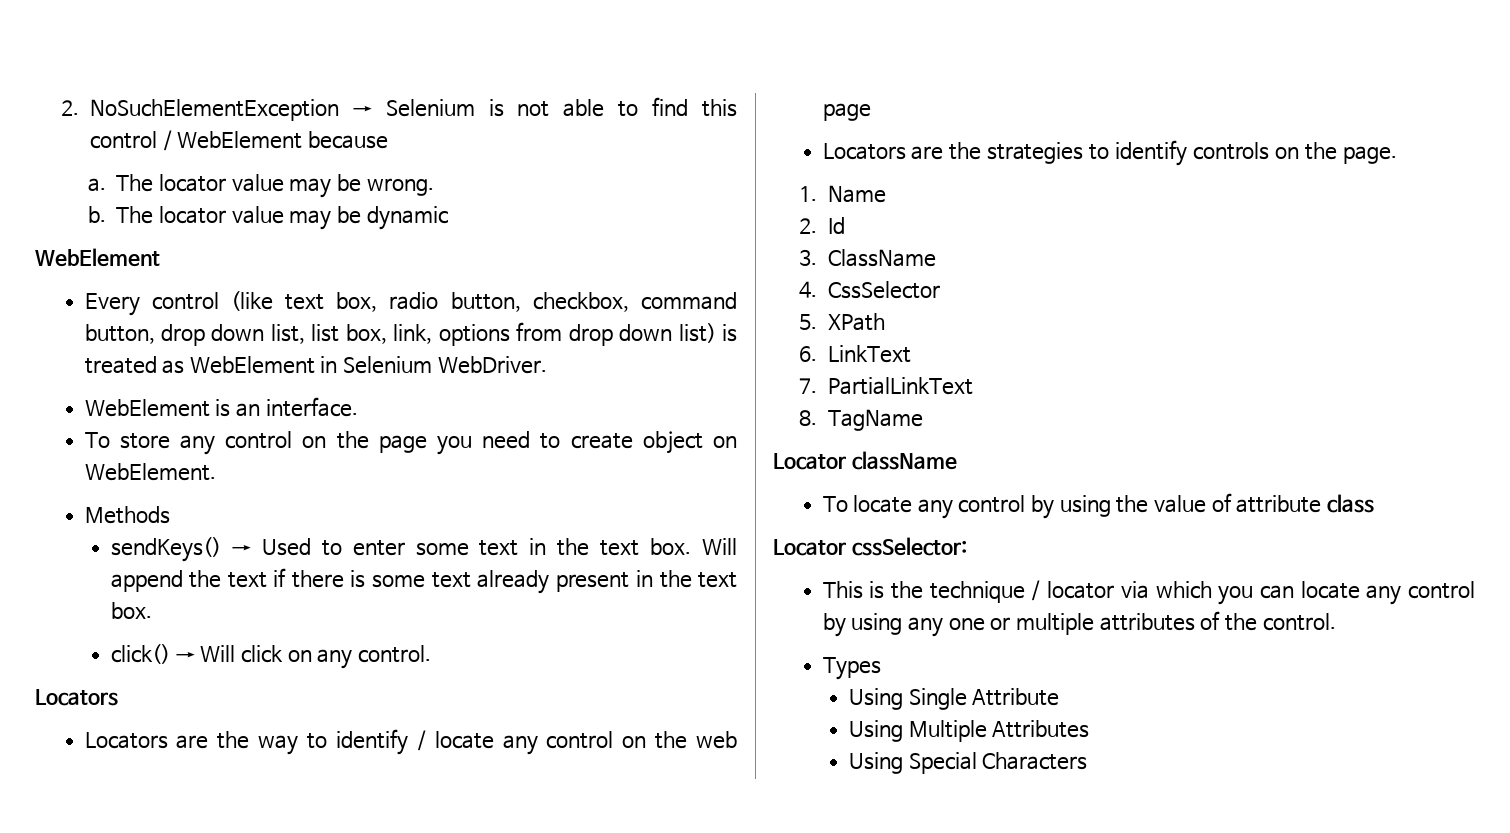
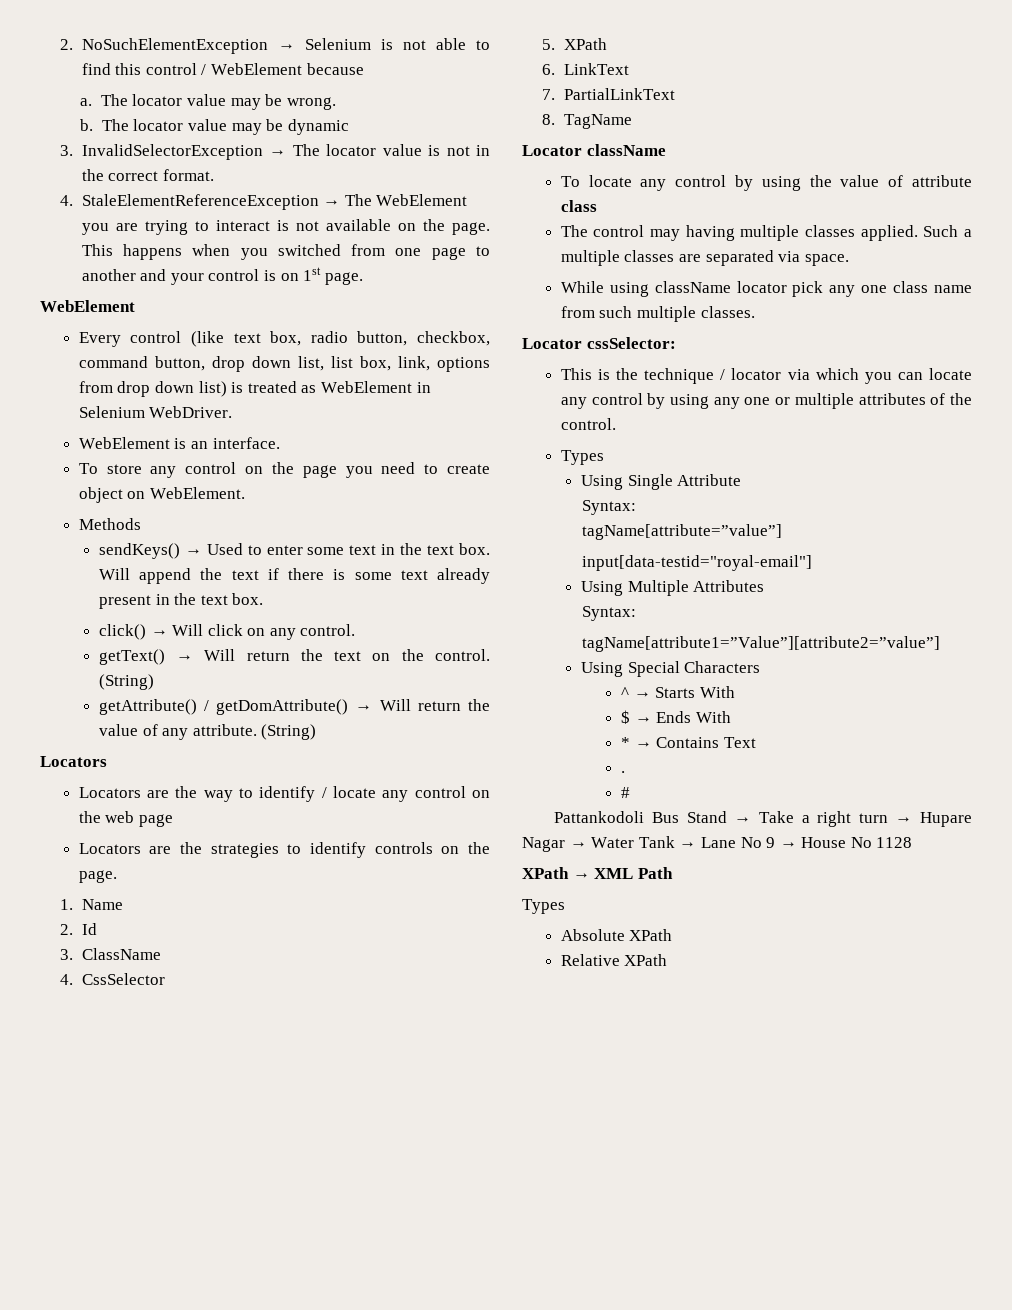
+ 3. InvalidSelectorException → The locator value is not in the correct format.
+ 4. StaleElementReferenceException → The WebElement you are trying to interact is not available on the page. This happens when you switched from one page to another and your control is on 1st page.
+ getText() → Will return the text on the control. (String)
+ getAttribute() / getDomAttribute() → Will return the value of any attribute. (String)
+ The control may having multiple classes applied. Such a multiple classes are separated via space.
+ While using className locator pick any one class name from such multiple classes.
  Using Single Attribute
+ Syntax:
+ tagName[attribute=”value”]
+ input[data-testid="royal-email"]
  Using Multiple Attributes
+ Syntax:
+ tagName[attribute1=”Value”][attribute2=”value”]
+ ^ → Starts With
+ $ → Ends With
+ * → Contains Text
+ .
+ #
+ Pattankodoli Bus Stand → Take a right turn → Hupare Nagar → Water Tank → Lane No 9 → House No 1128
+ XPath → XML Path
+ Types
+ Absolute XPath
+ Relative XPath

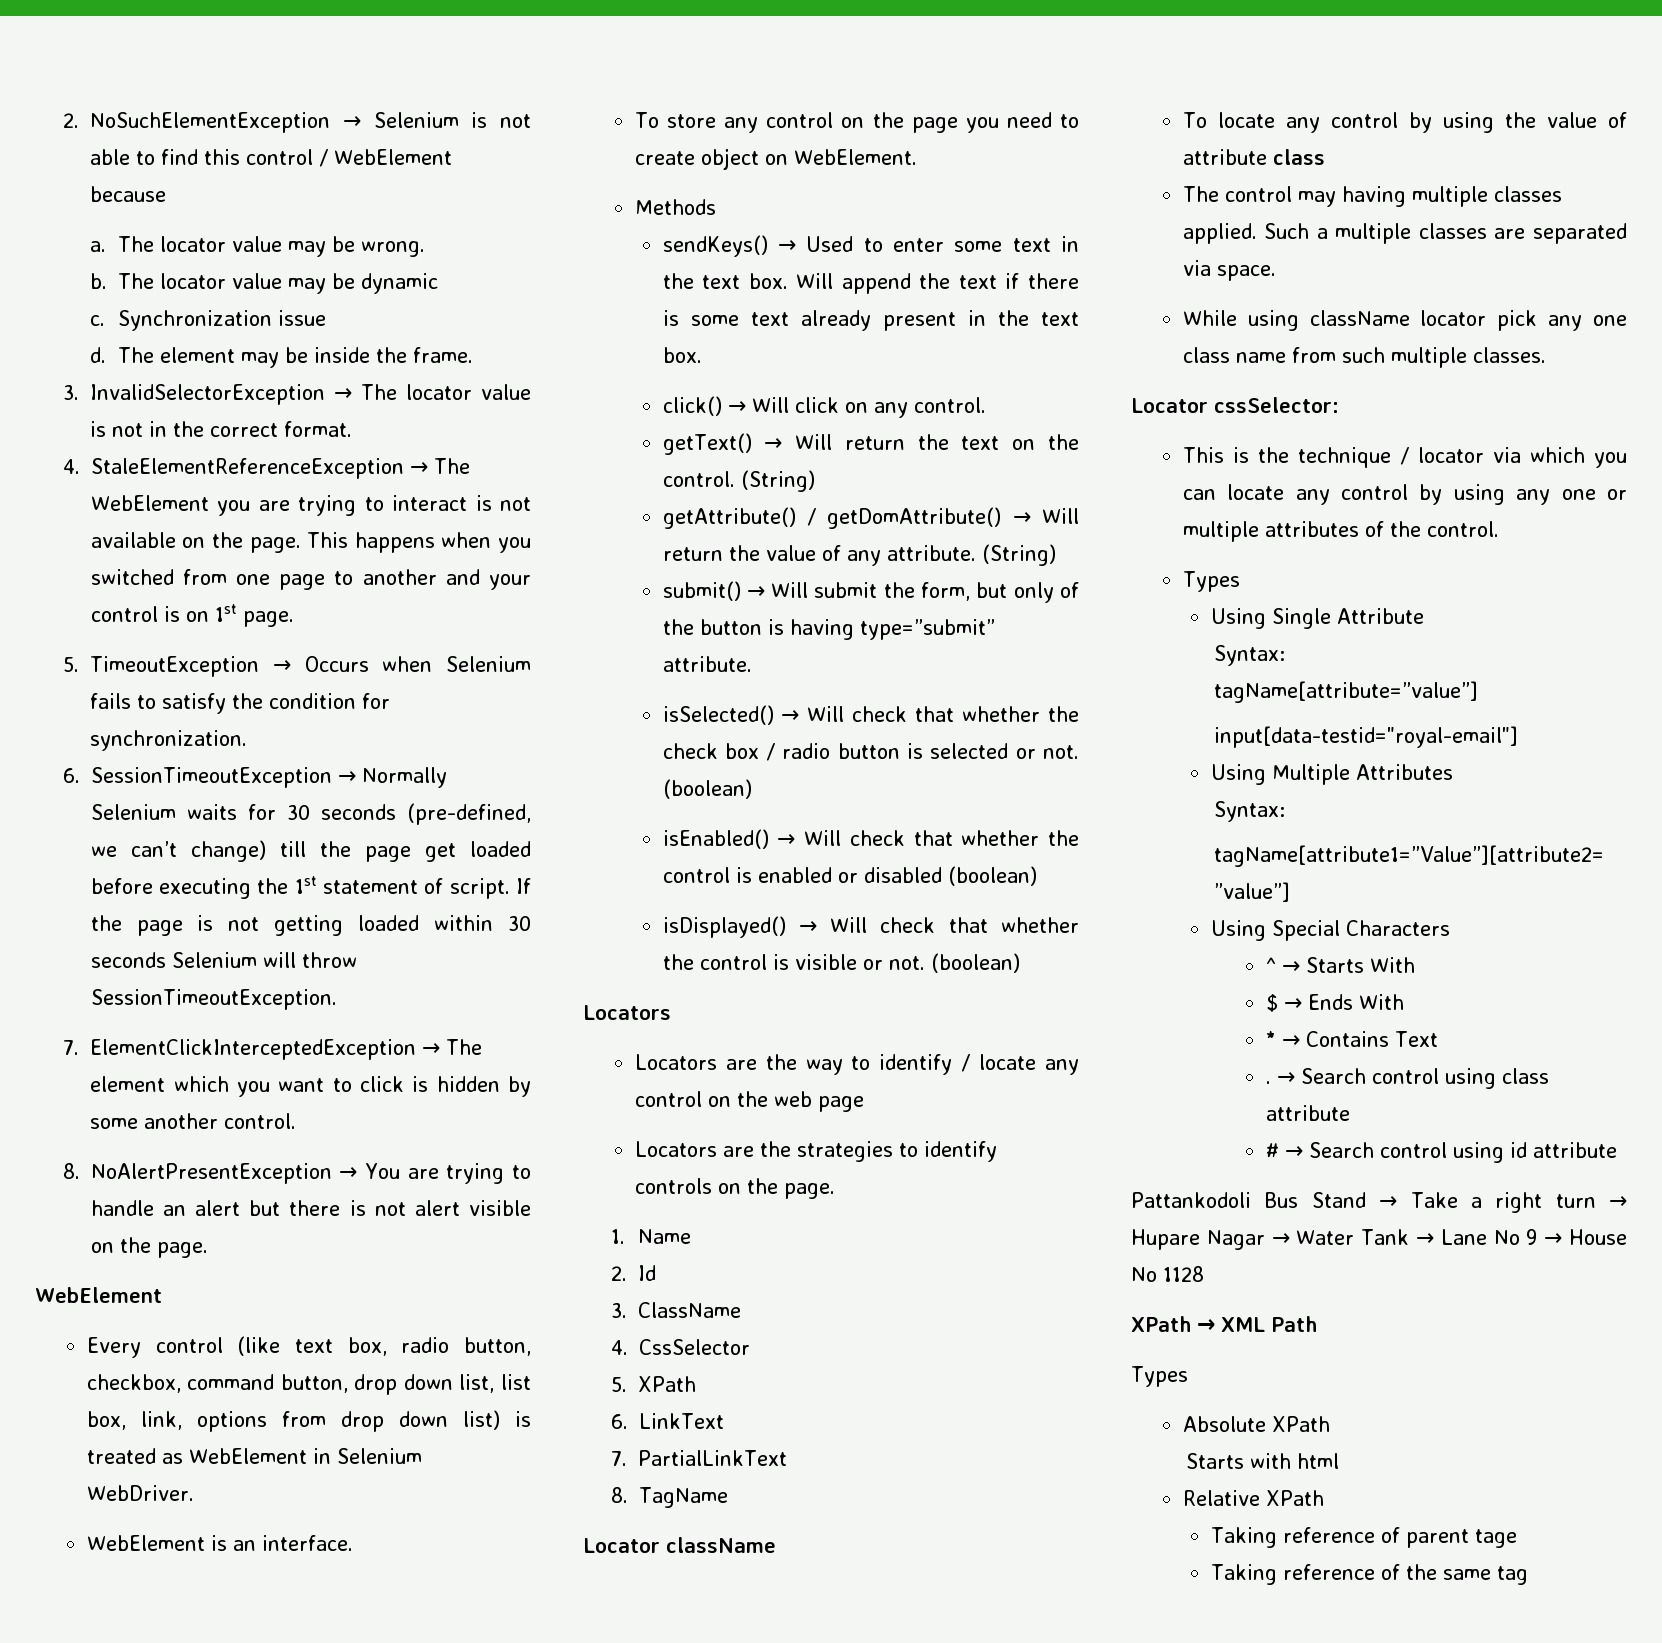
+ c. Synchronization issue
+ d. The element may be inside the frame.
+ 5. TimeoutException → Occurs when Selenium fails to satisfy the condition for synchronization.
+ 6. SessionTimeoutException → Normally Selenium waits for 30 seconds (pre-defined, we can’t change) till the page get loaded before executing the 1st statement of script. If the page is not getting loaded within 30 seconds Selenium will throw SessionTimeoutException.
+ 7. ElementClickInterceptedException → The element which you want to click is hidden by some another control.
+ 8. NoAlertPresentException → You are trying to handle an alert but there is not alert visible on the page.
+ submit() → Will submit the form, but only of the button is having type=”submit” attribute.
+ isSelected() → Will check that whether the check box / radio button is selected or not. (boolean)
+ isEnabled() → Will check that whether the control is enabled or disabled (boolean)
+ isDisplayed() → Will check that whether the control is visible or not. (boolean)
- .
- #
+ . → Search control using class attribute
+ # → Search control using id attribute
+ Starts with html
+ Taking reference of parent tage
+ Taking reference of the same tag

